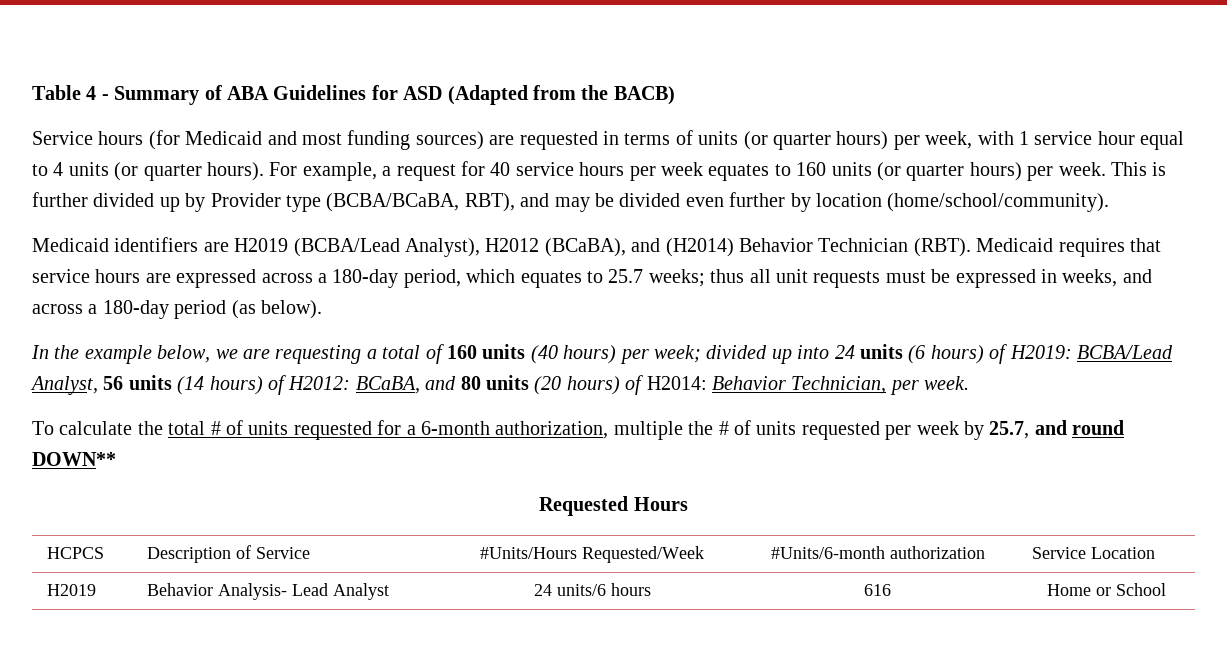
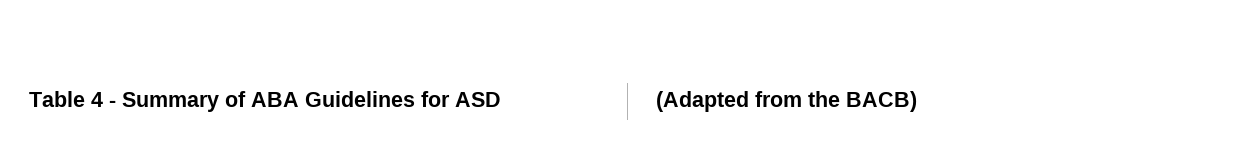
- Service hours (for Medicaid and most funding sources) are requested in terms of units (or quarter hours) per week, with 1 service hour equal to 4 units (or quarter hours). For example, a request for 40 service hours per week equates to 160 units (or quarter hours) per week. This is further divided up by Provider type (BCBA/BCaBA, RBT), and may be divided even further by location (home/school/community).
- Medicaid identifiers are H2019 (BCBA/Lead Analyst), H2012 (BCaBA), and (H2014) Behavior Technician (RBT). Medicaid requires that service hours are expressed across a 180-day period, which equates to 25.7 weeks; thus all unit requests must be expressed in weeks, and across a 180-day period (as below).
- In the example below, we are requesting a total of 160 units (40 hours) per week; divided up into 24 units (6 hours) of H2019: BCBA/Lead Analyst, 56 units (14 hours) of H2012: BCaBA, and 80 units (20 hours) of H2014: Behavior Technician, per week.
- To calculate the total # of units requested for a 6-month authorization, multiple the # of units requested per week by 25.7, and round DOWN**
- Requested Hours
- HCPCS | Description of Service | #Units/Hours Requested/Week | #Units/6-month authorization | Service Location
- H2019 | Behavior Analysis- Lead Analyst | 24 units/6 hours | 616 | Home or School

